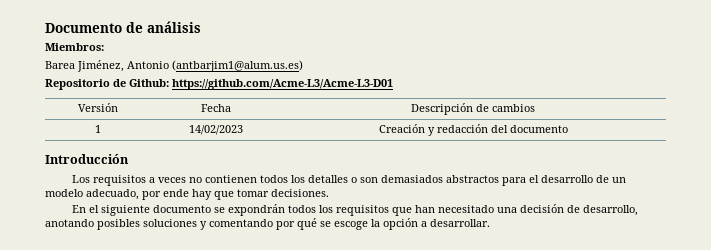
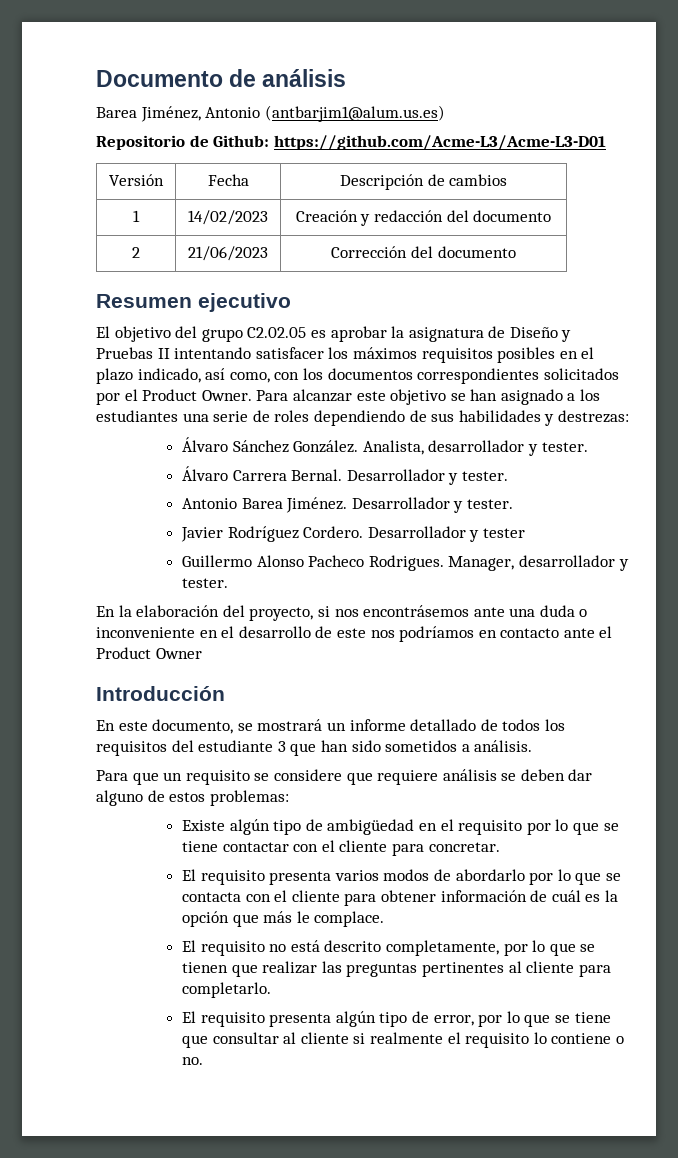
- Miembros:
+ 2 | 21/06/2023 | Corrección del documento
+ Resumen ejecutivo
+ El objetivo del grupo C2.02.05 es aprobar la asignatura de Diseño y Pruebas II intentando satisfacer los máximos requisitos posibles en el plazo indicado, así como, con los documentos correspondientes solicitados por el Product Owner. Para alcanzar este objetivo se han asignado a los estudiantes una serie de roles dependiendo de sus habilidades y destrezas:
+ Álvaro Sánchez González. Analista, desarrollador y tester.
+ Álvaro Carrera Bernal. Desarrollador y tester.
+ Antonio Barea Jiménez. Desarrollador y tester.
+ Javier Rodríguez Cordero. Desarrollador y tester
+ Guillermo Alonso Pacheco Rodrigues. Manager, desarrollador y tester.
+ En la elaboración del proyecto, si nos encontrásemos ante una duda o inconveniente en el desarrollo de este nos podríamos en contacto ante el Product Owner
  Introducción
- Los requisitos a veces no contienen todos los detalles o son demasiados abstractos para el desarrollo de un modelo adecuado, por ende hay que tomar decisiones.
- En el siguiente documento se expondrán todos los requisitos que han necesitado una decisión de desarrollo, anotando posibles soluciones y comentando por qué se escoge la opción a desarrollar.
+ En este documento, se mostrará un informe detallado de todos los requisitos del estudiante 3 que han sido sometidos a análisis.
+ Para que un requisito se considere que requiere análisis se deben dar alguno de estos problemas:
+ Existe algún tipo de ambigüedad en el requisito por lo que se tiene contactar con el cliente para concretar.
+ El requisito presenta varios modos de abordarlo por lo que se contacta con el cliente para obtener información de cuál es la opción que más le complace.
+ El requisito no está descrito completamente, por lo que se tienen que realizar las preguntas pertinentes al cliente para completarlo.
+ El requisito presenta algún tipo de error, por lo que se tiene que consultar al cliente si realmente el requisito lo contiene o no.

